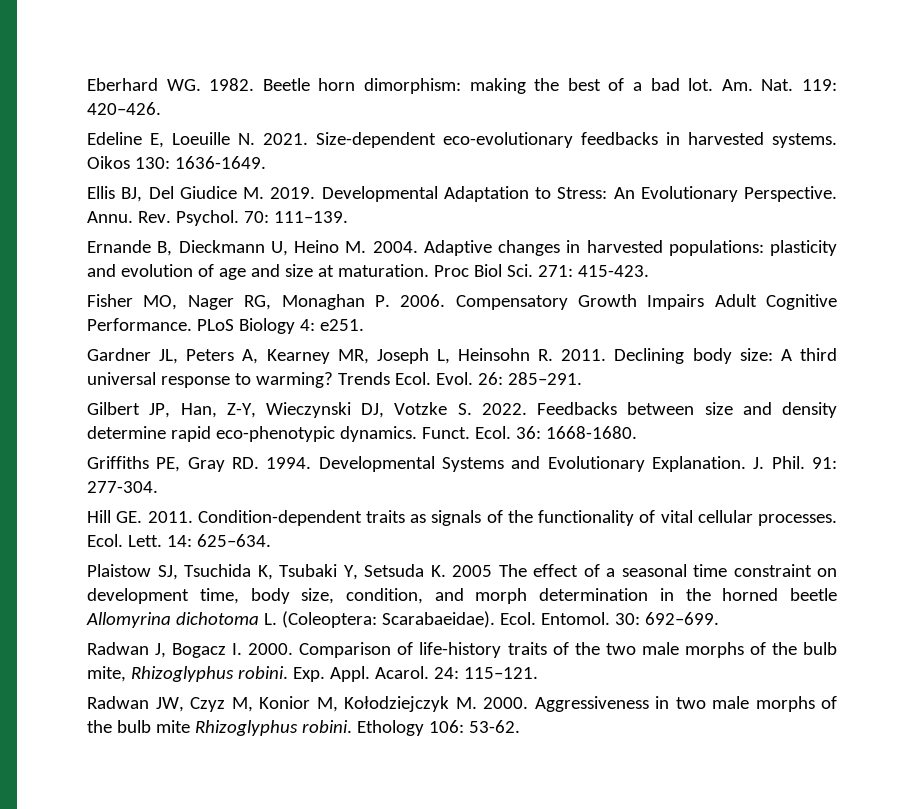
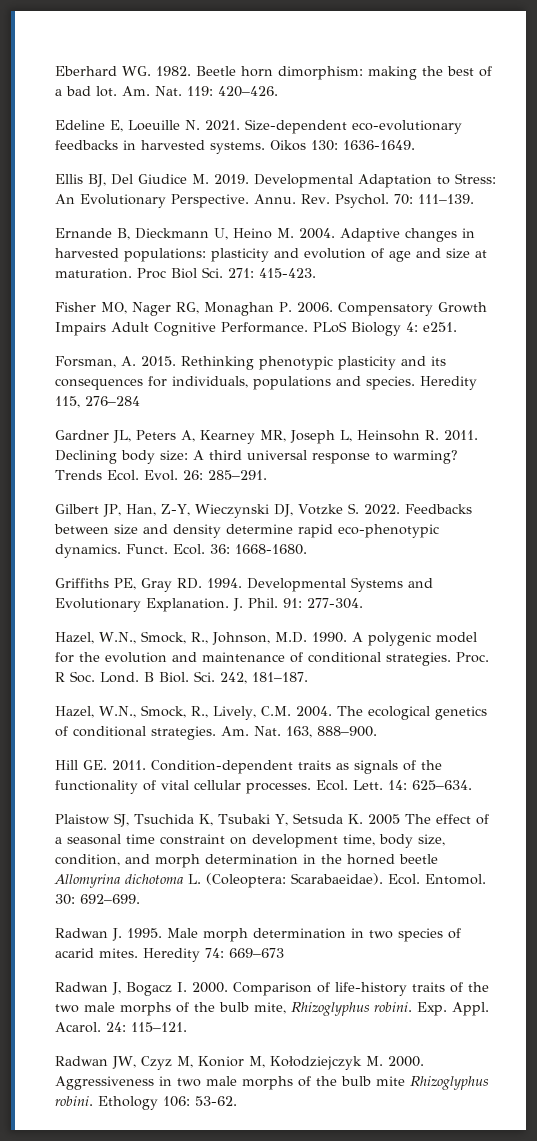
+ Forsman, A. 2015. Rethinking phenotypic plasticity and its consequences for individuals, populations and species. Heredity 115, 276–284
+ Hazel, W.N., Smock, R., Johnson, M.D. 1990. A polygenic model for the evolution and maintenance of conditional strategies. Proc. R Soc. Lond. B Biol. Sci. 242, 181–187.
+ Hazel, W.N., Smock, R., Lively, C.M. 2004. The ecological genetics of conditional strategies. Am. Nat. 163, 888–900.
+ Radwan J. 1995. Male morph determination in two species of acarid mites. Heredity 74: 669–673

